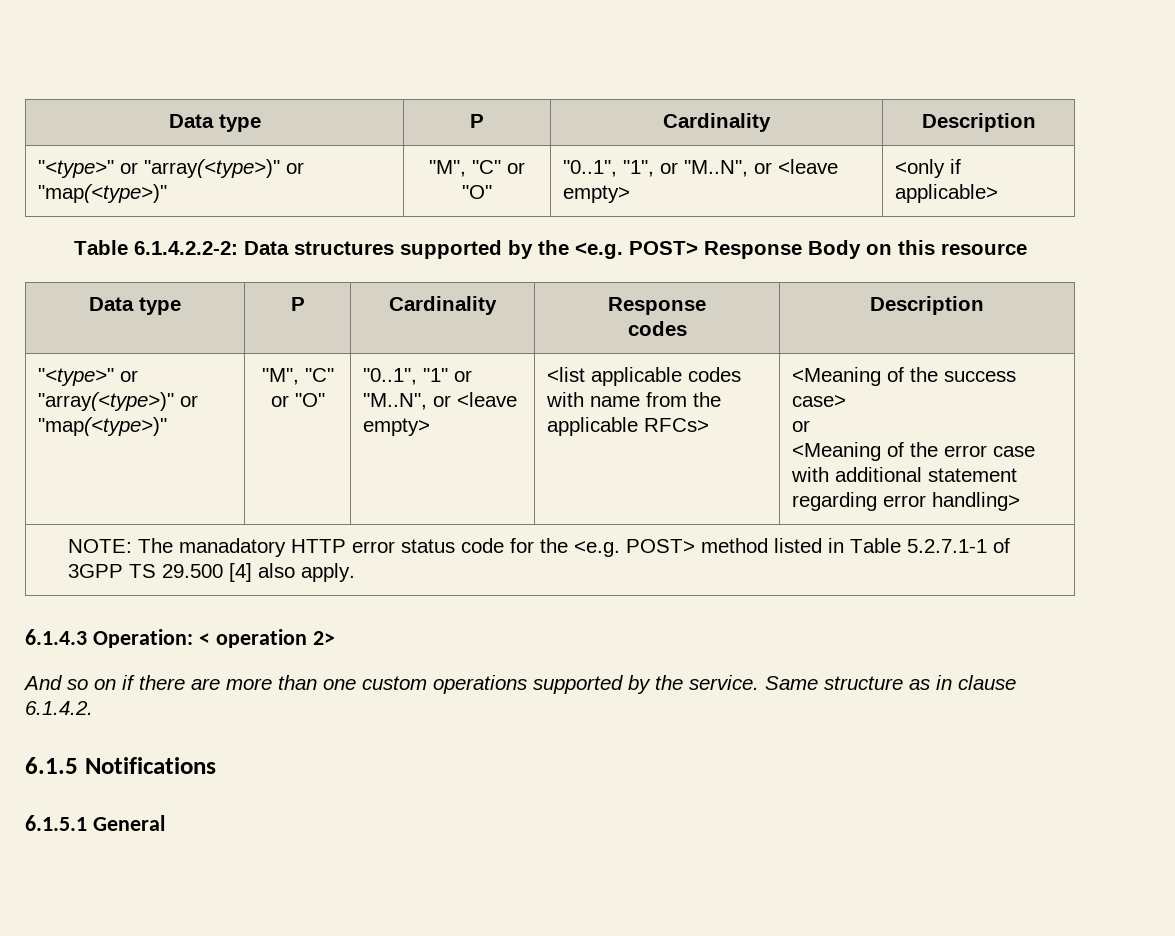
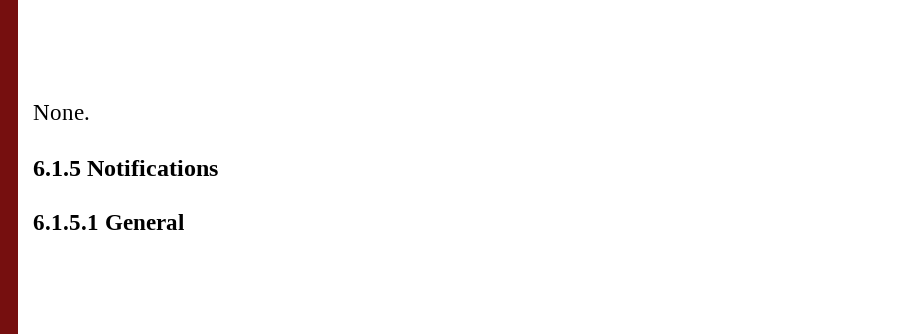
- Data type | P | Cardinality | Description
- "<type>" or "array(<type>)" or "map(<type>)" | "M", "C" or "O" | "0..1", "1", or "M..N", or <leave empty> | <only if applicable>
- Table 6.1.4.2.2-2: Data structures supported by the <e.g. POST> Response Body on this resource
- Data type | P | Cardinality | Response
- codes | Description
- "<type>" or "array(<type>)" or "map(<type>)" | "M", "C" or "O" | "0..1", "1" or "M..N", or <leave empty> | <list applicable codes with name from the applicable RFCs> | <Meaning of the success case>
- or
- <Meaning of the error case with additional statement regarding error handling>
- NOTE: The manadatory HTTP error status code for the <e.g. POST> method listed in Table 5.2.7.1-1 of 3GPP TS 29.500 [4] also apply.
- 6.1.4.3 Operation: < operation 2>
- And so on if there are more than one custom operations supported by the service. Same structure as in clause 6.1.4.2.
+ None.

